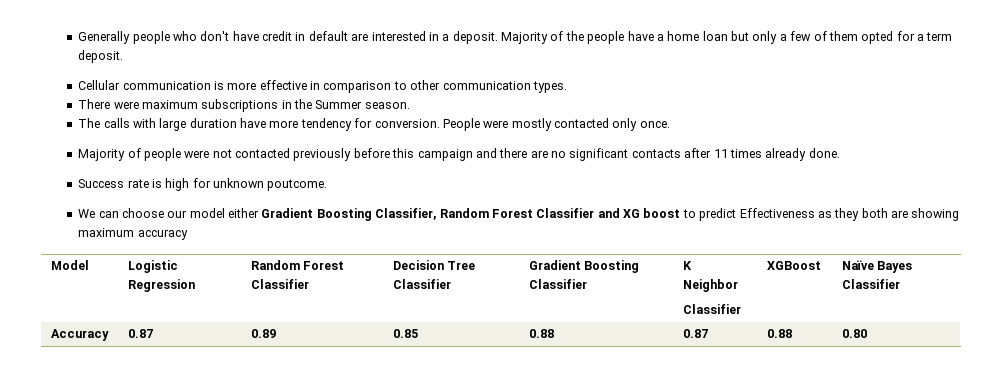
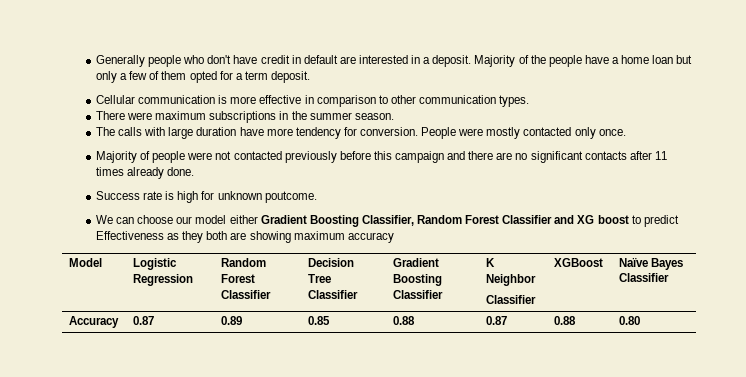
- There were maximum subscriptions in the Summer season.
+ There were maximum subscriptions in the summer season.

